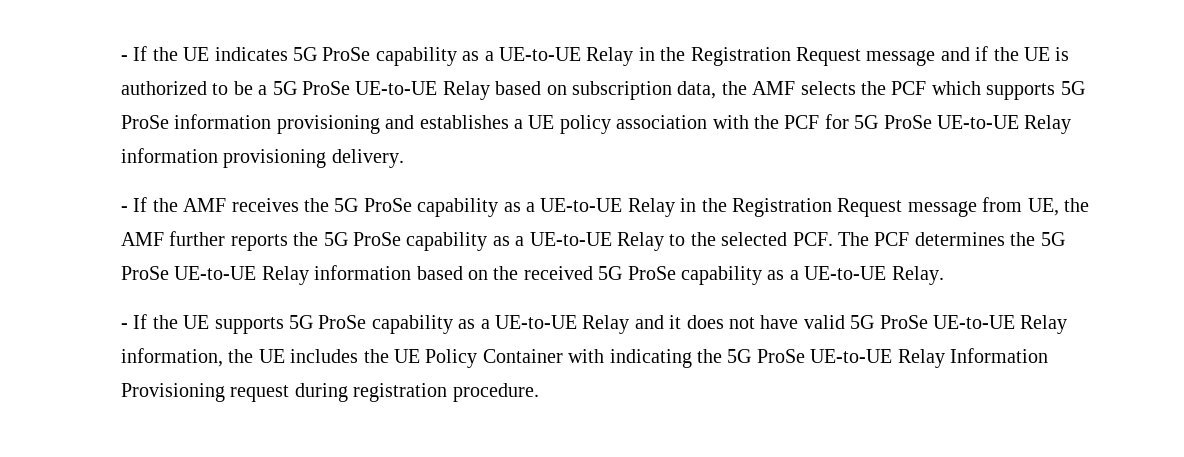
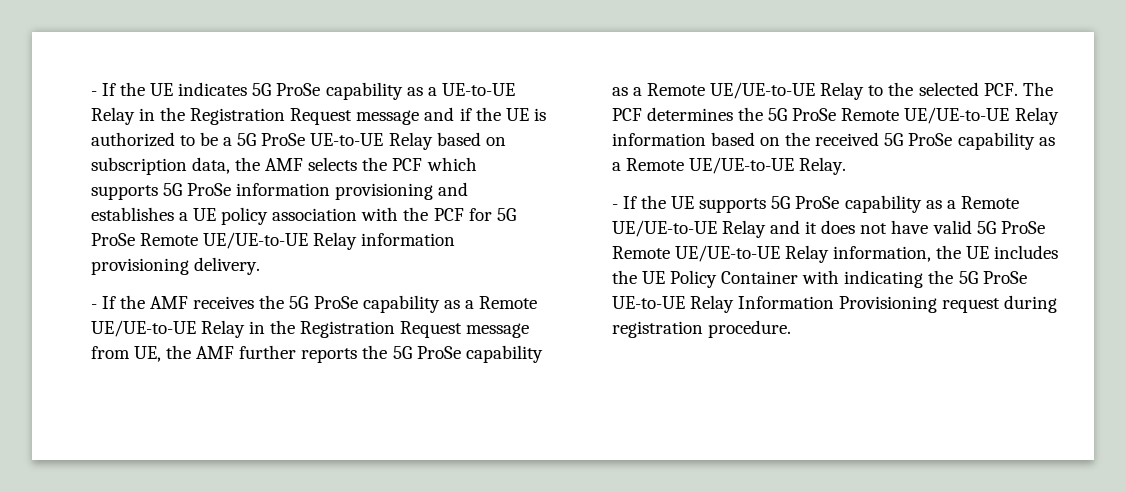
- - If the UE indicates 5G ProSe capability as a UE-to-UE Relay in the Registration Request message and if the UE is authorized to be a 5G ProSe UE-to-UE Relay based on subscription data, the AMF selects the PCF which supports 5G ProSe information provisioning and establishes a UE policy association with the PCF for 5G ProSe UE-to-UE Relay information provisioning delivery.
+ - If the UE indicates 5G ProSe capability as a UE-to-UE Relay in the Registration Request message and if the UE is authorized to be a 5G ProSe UE-to-UE Relay based on subscription data, the AMF selects the PCF which supports 5G ProSe information provisioning and establishes a UE policy association with the PCF for 5G ProSe Remote UE/UE-to-UE Relay information provisioning delivery.
- - If the AMF receives the 5G ProSe capability as a UE-to-UE Relay in the Registration Request message from UE, the AMF further reports the 5G ProSe capability as a UE-to-UE Relay to the selected PCF. The PCF determines the 5G ProSe UE-to-UE Relay information based on the received 5G ProSe capability as a UE-to-UE Relay.
+ - If the AMF receives the 5G ProSe capability as a Remote UE/UE-to-UE Relay in the Registration Request message from UE, the AMF further reports the 5G ProSe capability as a Remote UE/UE-to-UE Relay to the selected PCF. The PCF determines the 5G ProSe Remote UE/UE-to-UE Relay information based on the received 5G ProSe capability as a Remote UE/UE-to-UE Relay.
- - If the UE supports 5G ProSe capability as a UE-to-UE Relay and it does not have valid 5G ProSe UE-to-UE Relay information, the UE includes the UE Policy Container with indicating the 5G ProSe UE-to-UE Relay Information Provisioning request during registration procedure.
+ - If the UE supports 5G ProSe capability as a Remote UE/UE-to-UE Relay and it does not have valid 5G ProSe Remote UE/UE-to-UE Relay information, the UE includes the UE Policy Container with indicating the 5G ProSe UE-to-UE Relay Information Provisioning request during registration procedure.

